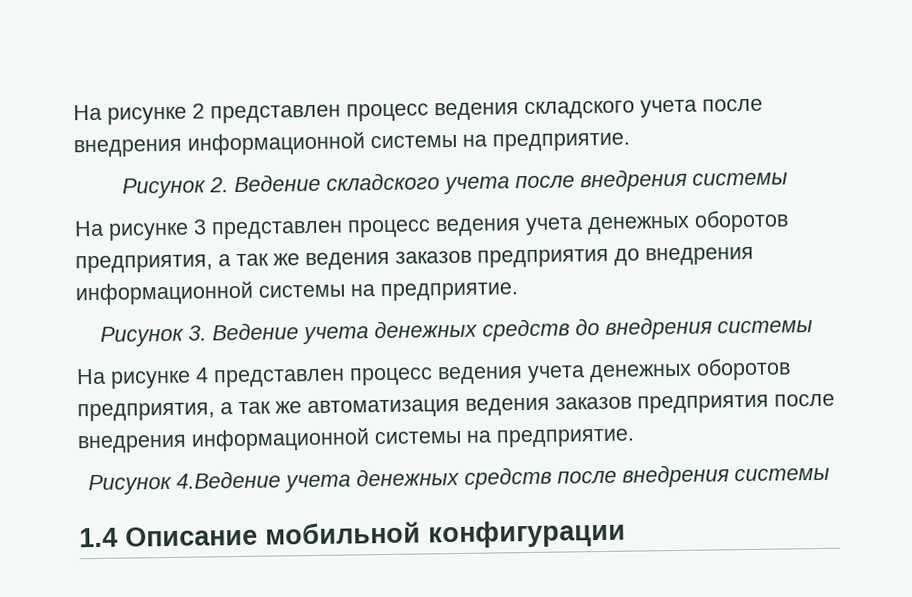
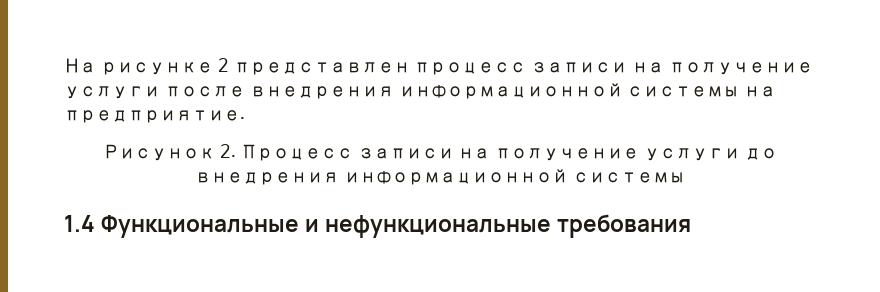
- На рисунке 2 представлен процесс ведения складского учета после внедрения информационной системы на предприятие.
+ На рисунке 2 представлен процесс записи на получение услуги после внедрения информационной системы на предприятие.
- Рисунок 2. Ведение складского учета после внедрения системы
- На рисунке 3 представлен процесс ведения учета денежных оборотов предприятия, а так же ведения заказов предприятия до внедрения информационной системы на предприятие.
- Рисунок 3. Ведение учета денежных средств до внедрения системы
- На рисунке 4 представлен процесс ведения учета денежных оборотов предприятия, а так же автоматизация ведения заказов предприятия после внедрения информационной системы на предприятие.
- Рисунок 4.Ведение учета денежных средств после внедрения системы
- 1.4 Описание мобильной конфигурации
+ Рисунок 2. Процесс записи на получение услуги до внедрения информационной системы
+ 1.4 Функциональные и нефункциональные требования

